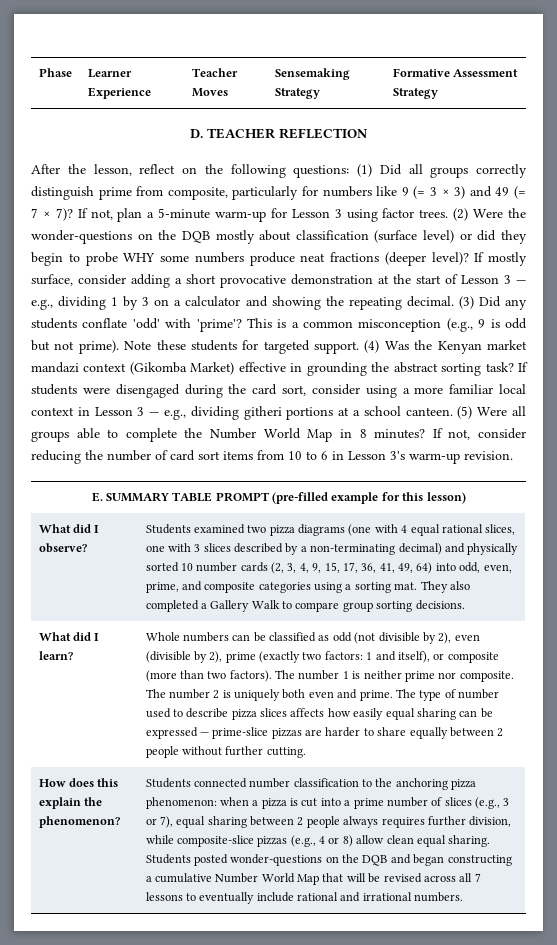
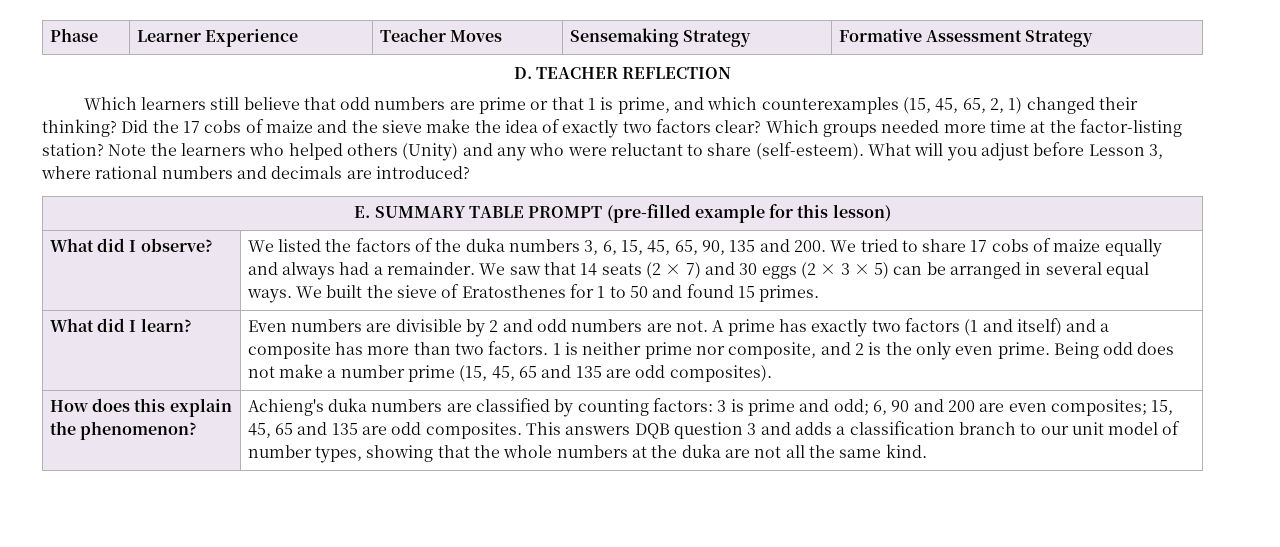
- After the lesson, reflect on the following questions: (1) Did all groups correctly distinguish prime from composite, particularly for numbers like 9 (= 3 × 3) and 49 (= 7 × 7)? If not, plan a 5-minute warm-up for Lesson 3 using factor trees. (2) Were the wonder-questions on the DQB mostly about classification (surface level) or did they begin to probe WHY some numbers produce neat fractions (deeper level)? If mostly surface, consider adding a short provocative demonstration at the start of Lesson 3 — e.g., dividing 1 by 3 on a calculator and showing the repeating decimal. (3) Did any students conflate 'odd' with 'prime'? This is a common misconception (e.g., 9 is odd but not prime). Note these students for targeted support. (4) Was the Kenyan market mandazi context (Gikomba Market) effective in grounding the abstract sorting task? If students were disengaged during the card sort, consider using a more familiar local context in Lesson 3 — e.g., dividing githeri portions at a school canteen. (5) Were all groups able to complete the Number World Map in 8 minutes? If not, consider reducing the number of card sort items from 10 to 6 in Lesson 3's warm-up revision.
+ Which learners still believe that odd numbers are prime or that 1 is prime, and which counterexamples (15, 45, 65, 2, 1) changed their thinking? Did the 17 cobs of maize and the sieve make the idea of exactly two factors clear? Which groups needed more time at the factor-listing station? Note the learners who helped others (Unity) and any who were reluctant to share (self-esteem). What will you adjust before Lesson 3, where rational numbers and decimals are introduced?
- Students examined two pizza diagrams (one with 4 equal rational slices, one with 3 slices described by a non-terminating decimal) and physically sorted 10 number cards (2, 3, 4, 9, 15, 17, 36, 41, 49, 64) into odd, even, prime, and composite categories using a sorting mat. They also completed a Gallery Walk to compare group sorting decisions.
- What did I learn? | Whole numbers can be classified as odd (not divisible by 2), even (divisible by 2), prime (exactly two factors: 1 and itself), or composite (more than two factors). The number 1 is neither prime nor composite. The number 2 is uniquely both even and prime. The type of number used to describe pizza slices affects how easily equal sharing can be expressed — prime-slice pizzas are harder to share equally between 2 people without further cutting.
+ We listed the factors of the duka numbers 3, 6, 15, 45, 65, 90, 135 and 200. We tried to share 17 cobs of maize equally and always had a remainder. We saw that 14 seats (2 × 7) and 30 eggs (2 × 3 × 5) can be arranged in several equal ways. We built the sieve of Eratosthenes for 1 to 50 and found 15 primes.
+ What did I learn? | Even numbers are divisible by 2 and odd numbers are not. A prime has exactly two factors (1 and itself) and a composite has more than two factors. 1 is neither prime nor composite, and 2 is the only even prime. Being odd does not make a number prime (15, 45, 65 and 135 are odd composites).
- Students connected number classification to the anchoring pizza phenomenon: when a pizza is cut into a prime number of slices (e.g., 3 or 7), equal sharing between 2 people always requires further division, while composite-slice pizzas (e.g., 4 or 8) allow clean equal sharing. Students posted wonder-questions on the DQB and began constructing a cumulative Number World Map that will be revised across all 7 lessons to eventually include rational and irrational numbers.
+ Achieng's duka numbers are classified by counting factors: 3 is prime and odd; 6, 90 and 200 are even composites; 15, 45, 65 and 135 are odd composites. This answers DQB question 3 and adds a classification branch to our unit model of number types, showing that the whole numbers at the duka are not all the same kind.

